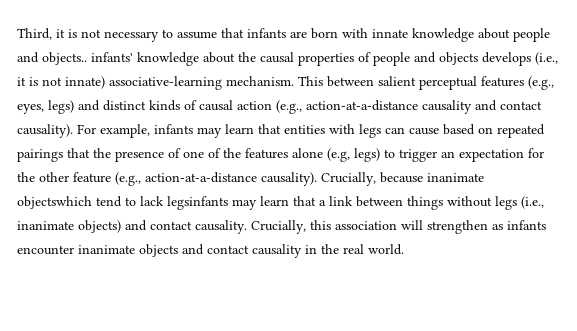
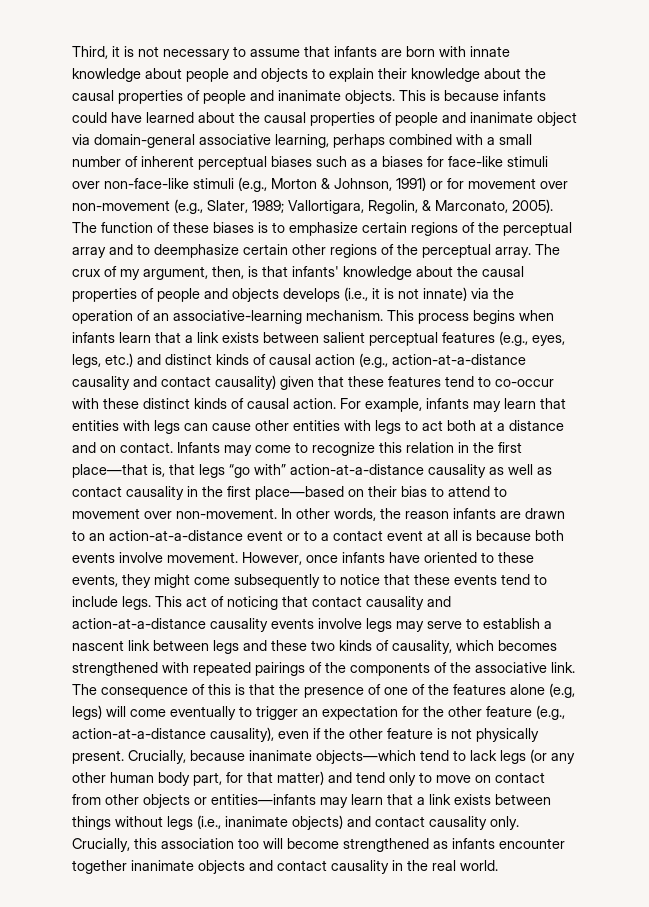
- Third, it is not necessary to assume that infants are born with innate knowledge about people and objects.. infants' knowledge about the causal properties of people and objects develops (i.e., it is not innate) associative-learning mechanism. This between salient perceptual features (e.g., eyes, legs) and distinct kinds of causal action (e.g., action-at-a-distance causality and contact causality).
+ Third, it is not necessary to assume that infants are born with innate knowledge about people and objects to explain their knowledge about the causal properties of people and inanimate objects. This is because infants could have learned about the causal properties of people and inanimate object via domain-general associative learning, perhaps combined with a small number of inherent perceptual biases such as a biases for face-like stimuli over non-face-like stimuli (e.g., Morton & Johnson, 1991) or for movement over non-movement (e.g., Slater, 1989; Vallortigara, Regolin, & Marconato, 2005). The function of these biases is to emphasize certain regions of the perceptual array and to deemphasize certain other regions of the perceptual array. The crux of my argument, then, is that infants' knowledge about the causal properties of people and objects develops (i.e., it is not innate) via the operation of an associative-learning mechanism. This process begins when infants learn that a link exists between salient perceptual features (e.g., eyes, legs, etc.) and distinct kinds of causal action (e.g., action-at-a-distance causality and contact causality) given that these features tend to co-occur with these distinct kinds of causal action.
- For example, infants may learn that entities with legs can cause based on repeated pairings that the presence of one of the features alone (e.g, legs) to trigger an expectation for the other feature (e.g., action-at-a-distance causality).
+ For example, infants may learn that entities with legs can cause other entities with legs to act both at a distance and on contact. Infants may come to recognize this relation in the first place—that is, that legs “go with” action-at-a-distance causality as well as contact causality in the first place—based on their bias to attend to movement over non-movement. In other words, the reason infants are drawn to an action-at-a-distance event or to a contact event at all is because both events involve movement. However, once infants have oriented to these events, they might come subsequently to notice that these events tend to include legs. This act of noticing that contact causality and action-at-a-distance causality events involve legs may serve to establish a nascent link between legs and these two kinds of causality, which becomes strengthened with repeated pairings of the components of the associative link. The consequence of this is that the presence of one of the features alone (e.g, legs) will come eventually to trigger an expectation for the other feature (e.g., action-at-a-distance causality), even if the other feature is not physically present.
- Crucially, because inanimate objectswhich tend to lack legsinfants may learn that a link between things without legs (i.e., inanimate objects) and contact causality.
+ Crucially, because inanimate objects—which tend to lack legs (or any other human body part, for that matter) and tend only to move on contact from other objects or entities—infants may learn that a link exists between things without legs (i.e., inanimate objects) and contact causality only.
- Crucially, this association will strengthen as infants encounter inanimate objects and contact causality in the real world.
+ Crucially, this association too will become strengthened as infants encounter together inanimate objects and contact causality in the real world.

